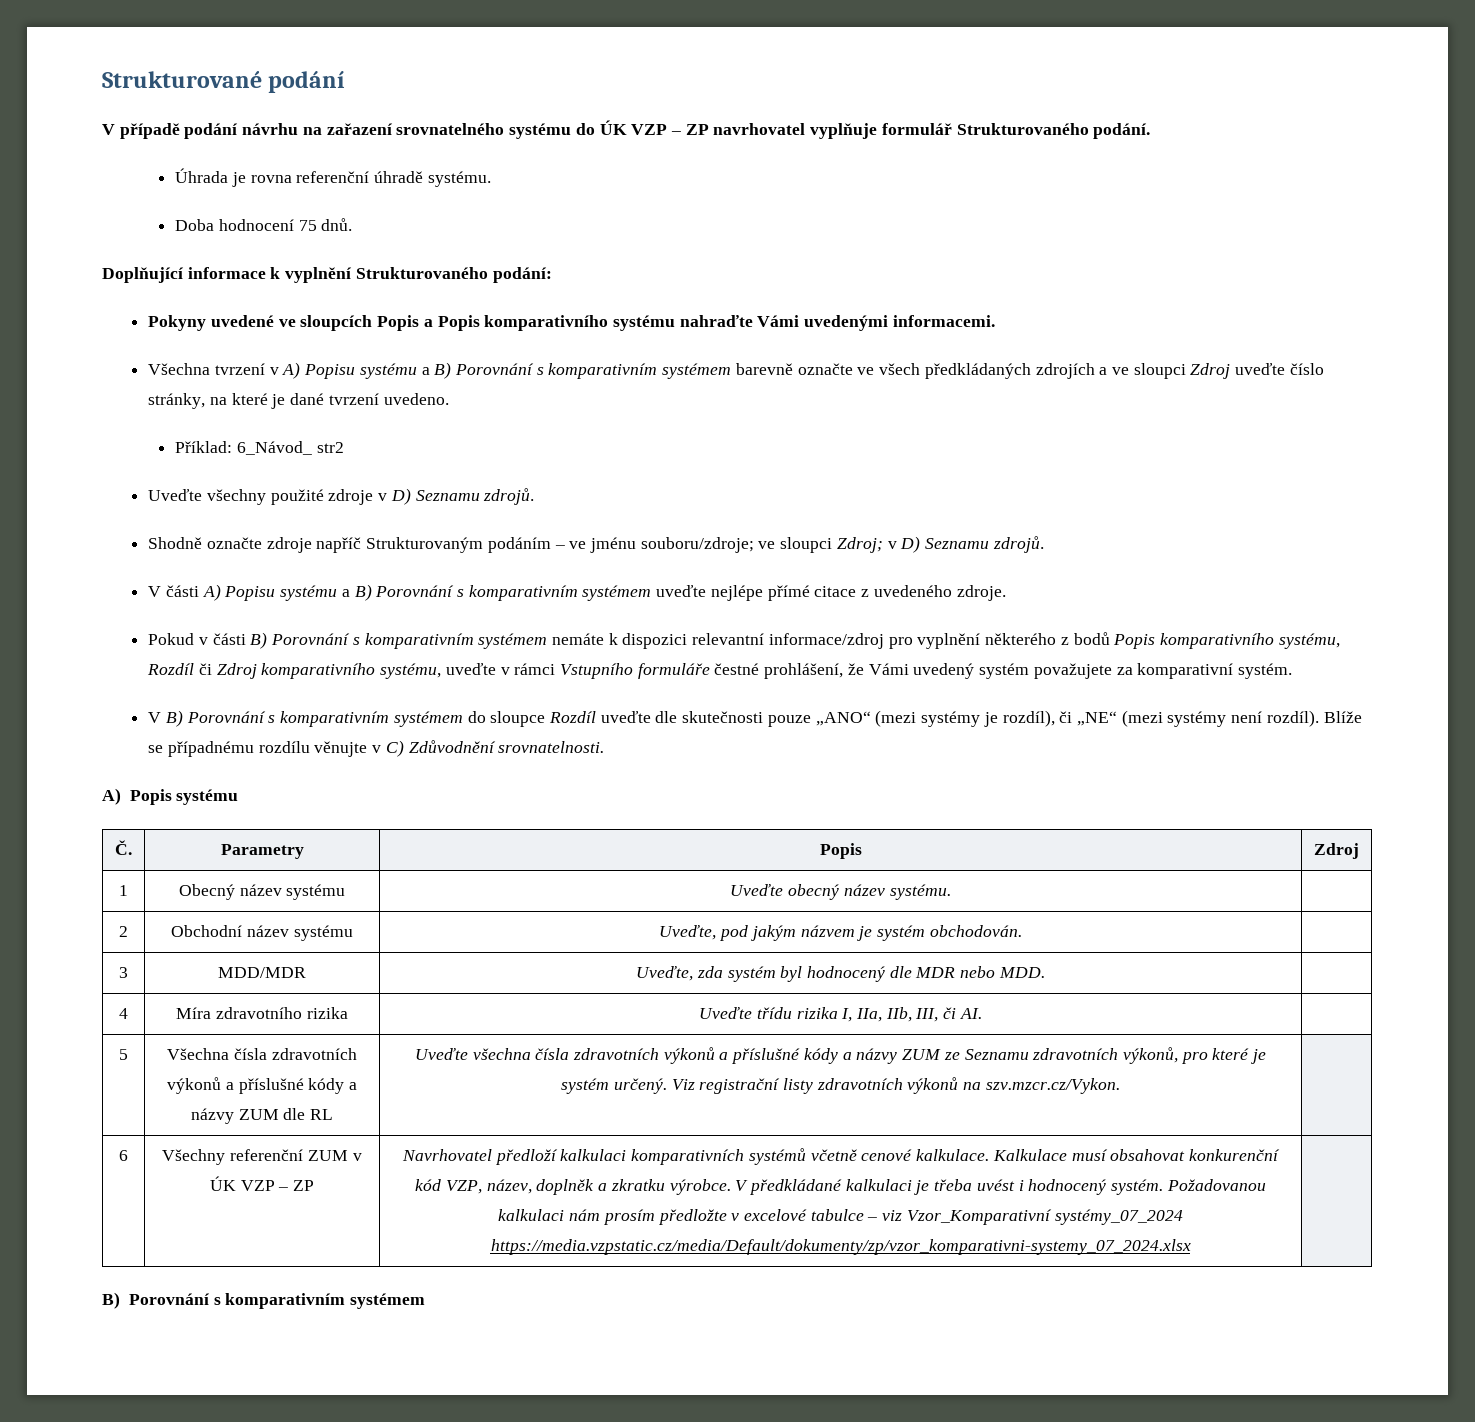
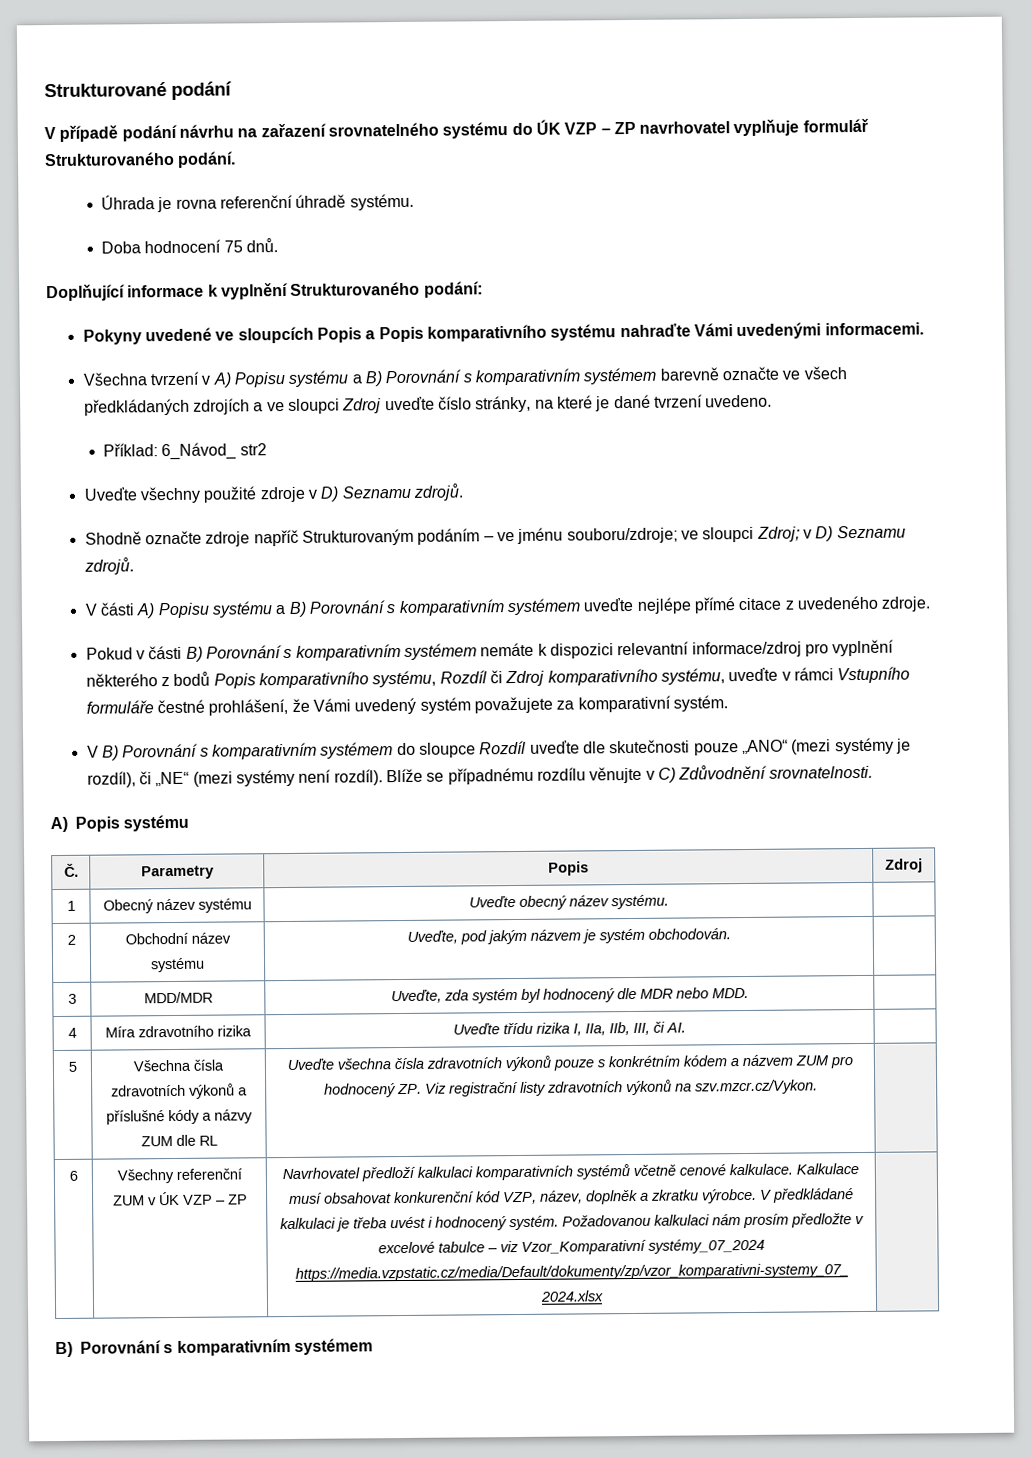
- 5 | Všechna čísla zdravotních výkonů a příslušné kódy a názvy ZUM dle RL | Uveďte všechna čísla zdravotních výkonů a příslušné kódy a názvy ZUM ze Seznamu zdravotních výkonů, pro které je systém určený. Viz registrační listy zdravotních výkonů na szv.mzcr.cz/Vykon. |
+ 5 | Všechna čísla zdravotních výkonů a příslušné kódy a názvy ZUM dle RL | Uveďte všechna čísla zdravotních výkonů pouze s konkrétním kódem a názvem ZUM pro hodnocený ZP. Viz registrační listy zdravotních výkonů na szv.mzcr.cz/Vykon. |

